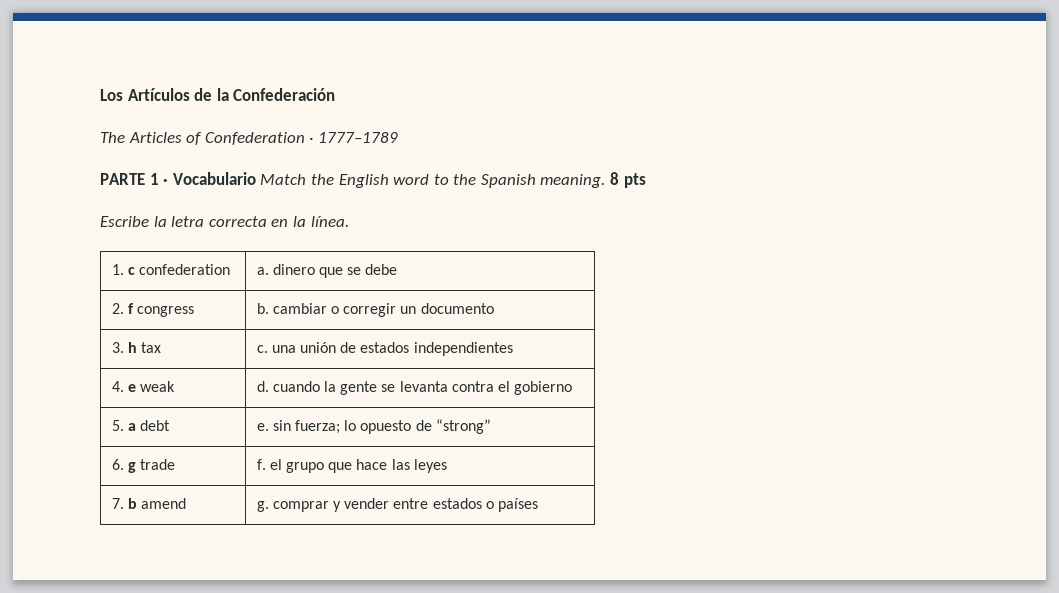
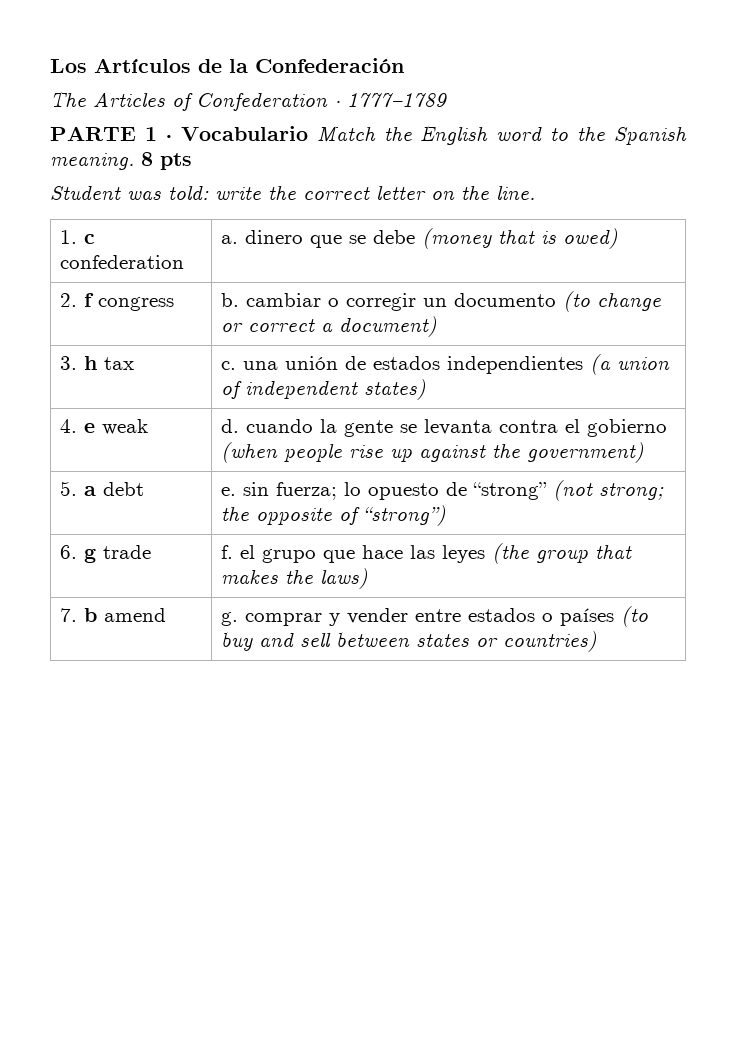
- Escribe la letra correcta en la línea.
+ Student was told: write the correct letter on the line.
- 1. c confederation | a. dinero que se debe
+ 1. c confederation | a. dinero que se debe (money that is owed)
- 2. f congress | b. cambiar o corregir un documento
+ 2. f congress | b. cambiar o corregir un documento (to change or correct a document)
- 3. h tax | c. una unión de estados independientes
+ 3. h tax | c. una unión de estados independientes (a union of independent states)
- 4. e weak | d. cuando la gente se levanta contra el gobierno
+ 4. e weak | d. cuando la gente se levanta contra el gobierno (when people rise up against the government)
- 5. a debt | e. sin fuerza; lo opuesto de “strong”
+ 5. a debt | e. sin fuerza; lo opuesto de “strong” (not strong; the opposite of “strong”)
- 6. g trade | f. el grupo que hace las leyes
+ 6. g trade | f. el grupo que hace las leyes (the group that makes the laws)
- 7. b amend | g. comprar y vender entre estados o países
+ 7. b amend | g. comprar y vender entre estados o países (to buy and sell between states or countries)

